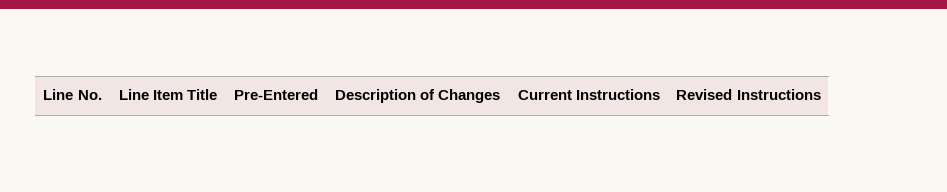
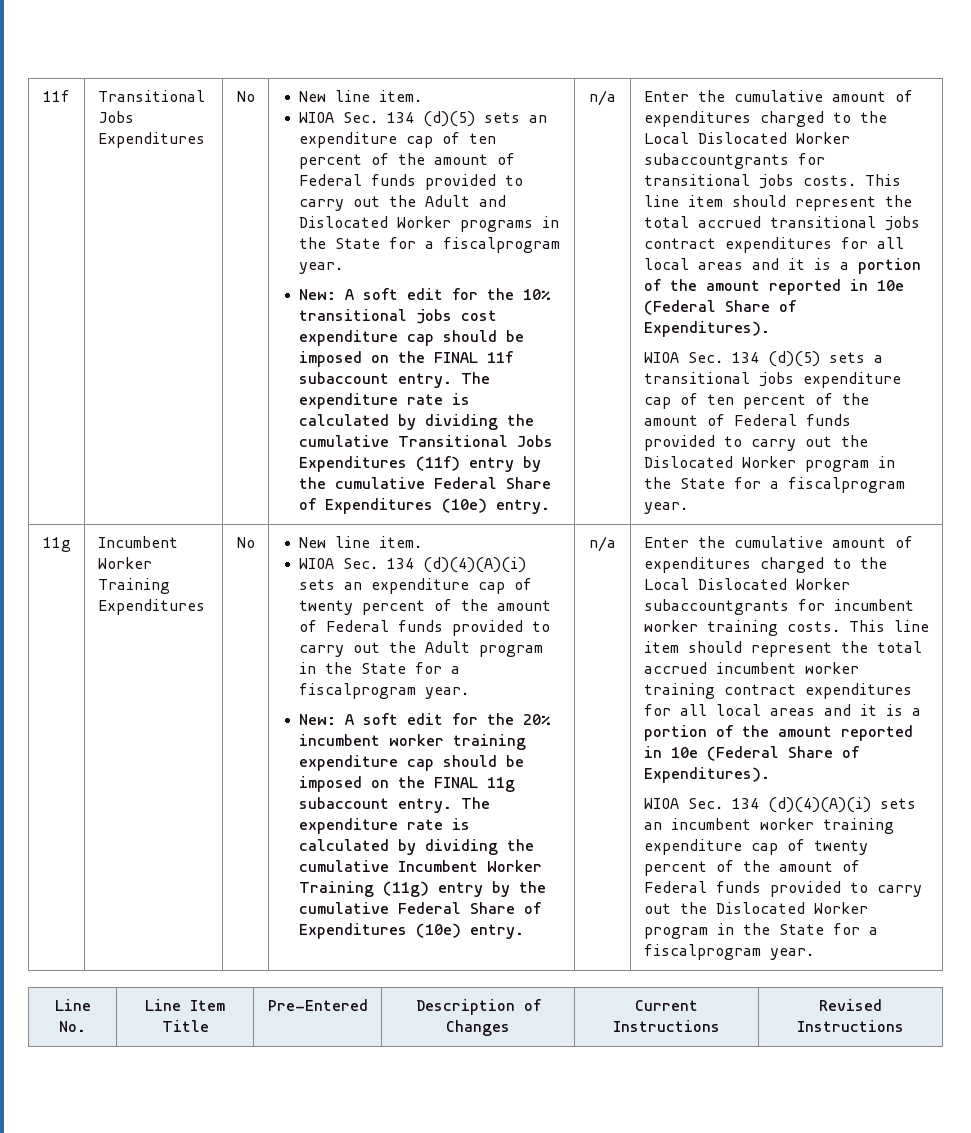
+ 11f | Transitional Jobs Expenditures | No | New line item.
+ WIOA Sec. 134 (d)(5) sets an expenditure cap of ten percent of the amount of Federal funds provided to carry out the Adult and Dislocated Worker programs in the State for a fiscalprogram year.
+ New: A soft edit for the 10% transitional jobs cost expenditure cap should be imposed on the FINAL 11f subaccount entry. The expenditure rate is calculated by dividing the cumulative Transitional Jobs Expenditures (11f) entry by the cumulative Federal Share of Expenditures (10e) entry. | n/a | Enter the cumulative amount of expenditures charged to the Local Dislocated Worker subaccountgrants for transitional jobs costs. This line item should represent the total accrued transitional jobs contract expenditures for all local areas and it is a portion of the amount reported in 10e (Federal Share of Expenditures).
+ WIOA Sec. 134 (d)(5) sets a transitional jobs expenditure cap of ten percent of the amount of Federal funds provided to carry out the Dislocated Worker program in the State for a fiscalprogram year.
+ 11g | Incumbent Worker Training Expenditures | No | New line item.
+ WIOA Sec. 134 (d)(4)(A)(i) sets an expenditure cap of twenty percent of the amount of Federal funds provided to carry out the Adult program in the State for a fiscalprogram year.
+ New: A soft edit for the 20% incumbent worker training expenditure cap should be imposed on the FINAL 11g subaccount entry. The expenditure rate is calculated by dividing the cumulative Incumbent Worker Training (11g) entry by the cumulative Federal Share of Expenditures (10e) entry. | n/a | Enter the cumulative amount of expenditures charged to the Local Dislocated Worker subaccountgrants for incumbent worker training costs. This line item should represent the total accrued incumbent worker training contract expenditures for all local areas and it is a portion of the amount reported in 10e (Federal Share of Expenditures).
+ WIOA Sec. 134 (d)(4)(A)(i) sets an incumbent worker training expenditure cap of twenty percent of the amount of Federal funds provided to carry out the Dislocated Worker program in the State for a fiscalprogram year.

